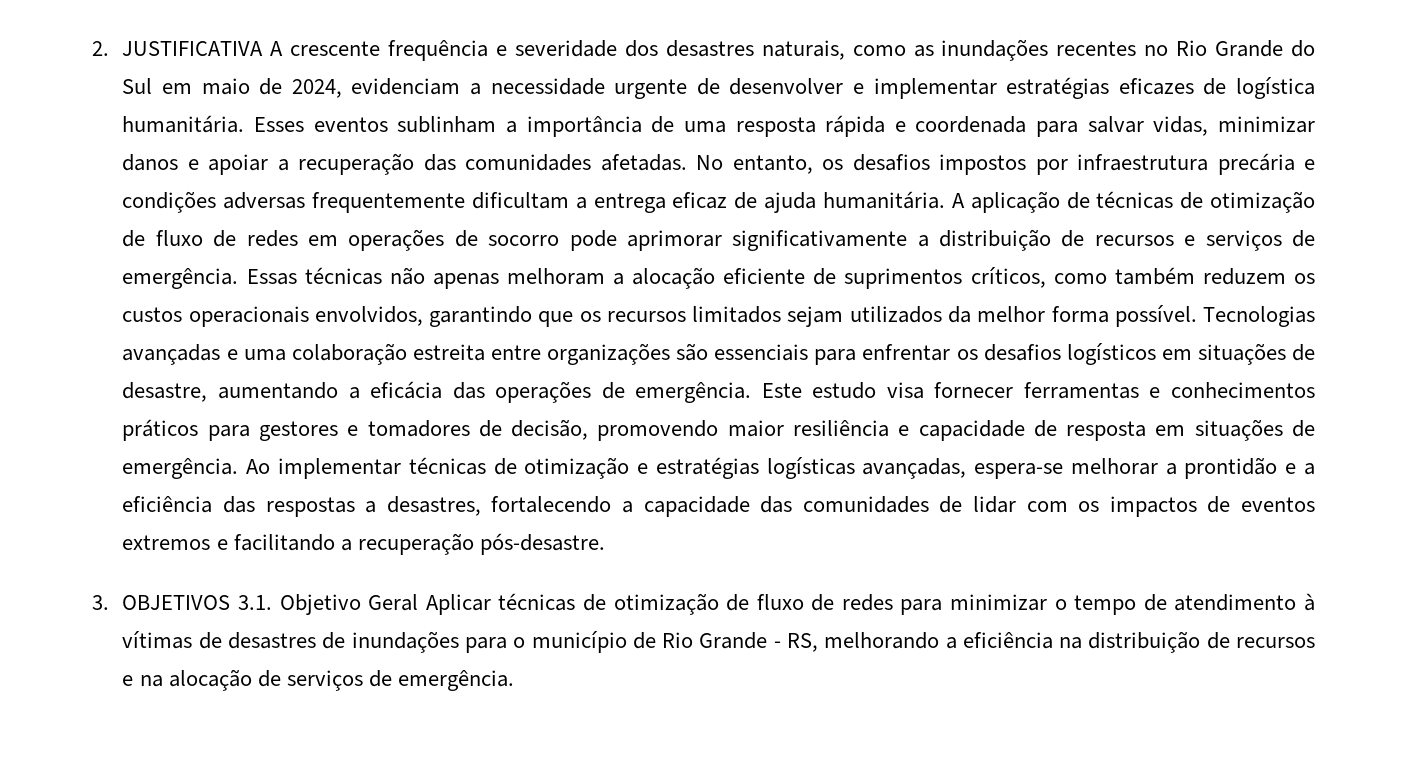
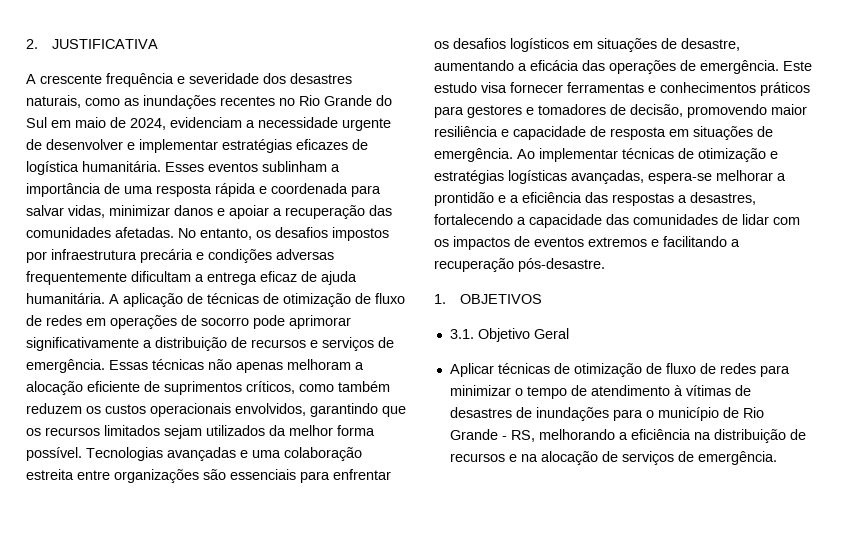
- 2. JUSTIFICATIVA A crescente frequência e severidade dos desastres naturais, como as inundações recentes no Rio Grande do Sul em maio de 2024, evidenciam a necessidade urgente de desenvolver e implementar estratégias eficazes de logística humanitária.
+ 2. JUSTIFICATIVA
+ A crescente frequência e severidade dos desastres naturais, como as inundações recentes no Rio Grande do Sul em maio de 2024, evidenciam a necessidade urgente de desenvolver e implementar estratégias eficazes de logística humanitária.
- 3. OBJETIVOS 3.1. Objetivo Geral Aplicar técnicas de otimização de fluxo de redes para minimizar o tempo de atendimento à vítimas de desastres de inundações para o município de Rio Grande - RS, melhorando a eficiência na distribuição de recursos e na alocação de serviços de emergência.
+ 1. OBJETIVOS
+ 3.1. Objetivo Geral
+ Aplicar técnicas de otimização de fluxo de redes para minimizar o tempo de atendimento à vítimas de desastres de inundações para o município de Rio Grande - RS, melhorando a eficiência na distribuição de recursos e na alocação de serviços de emergência.

